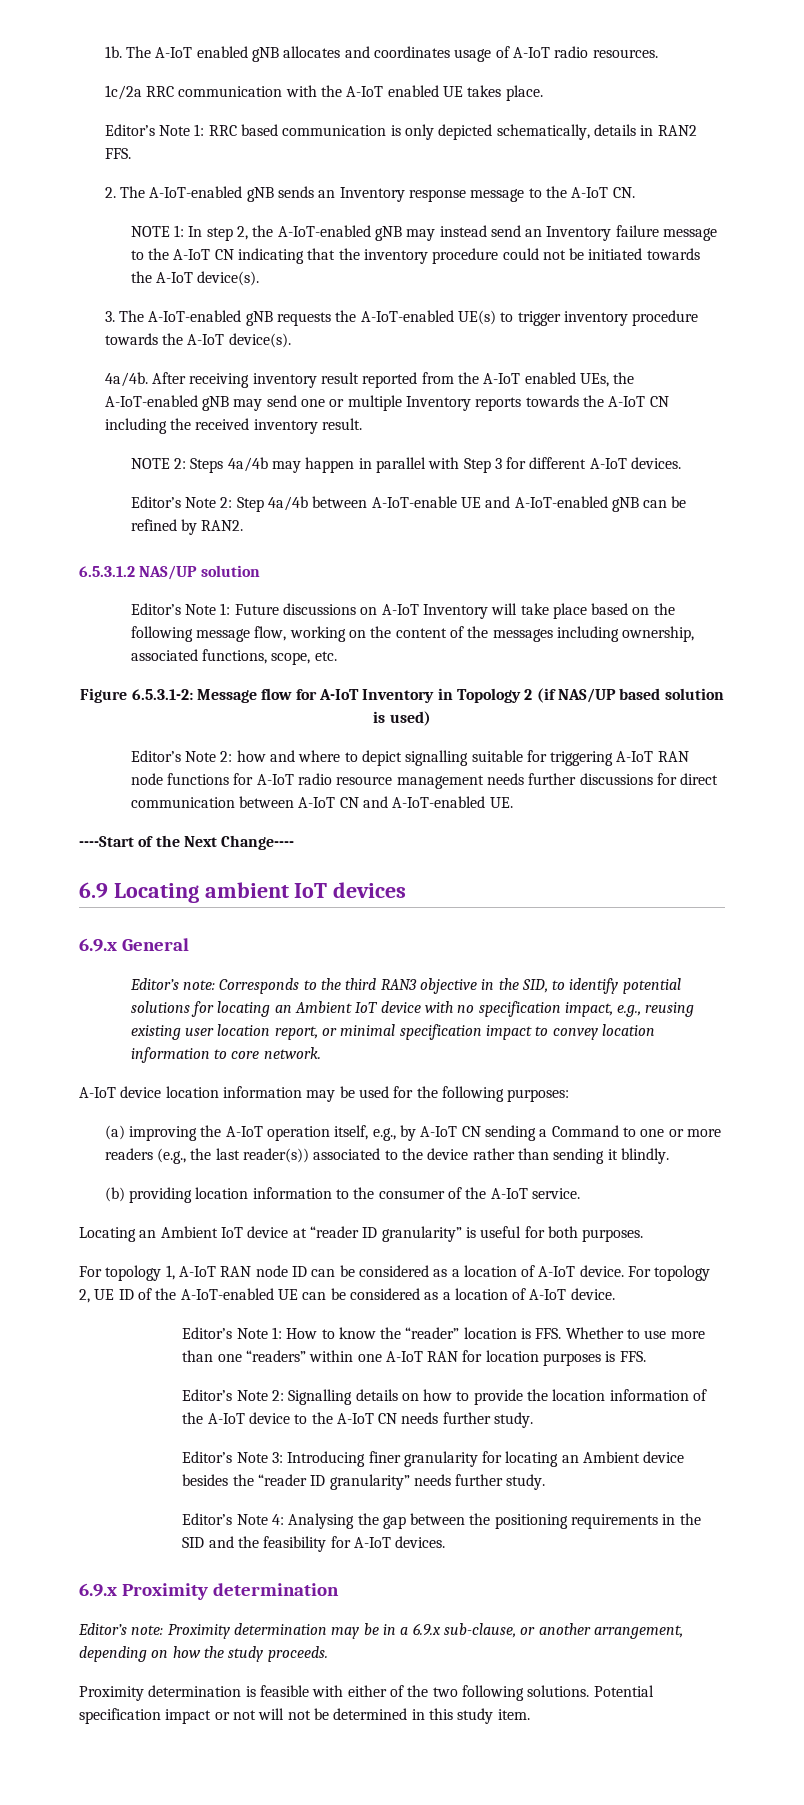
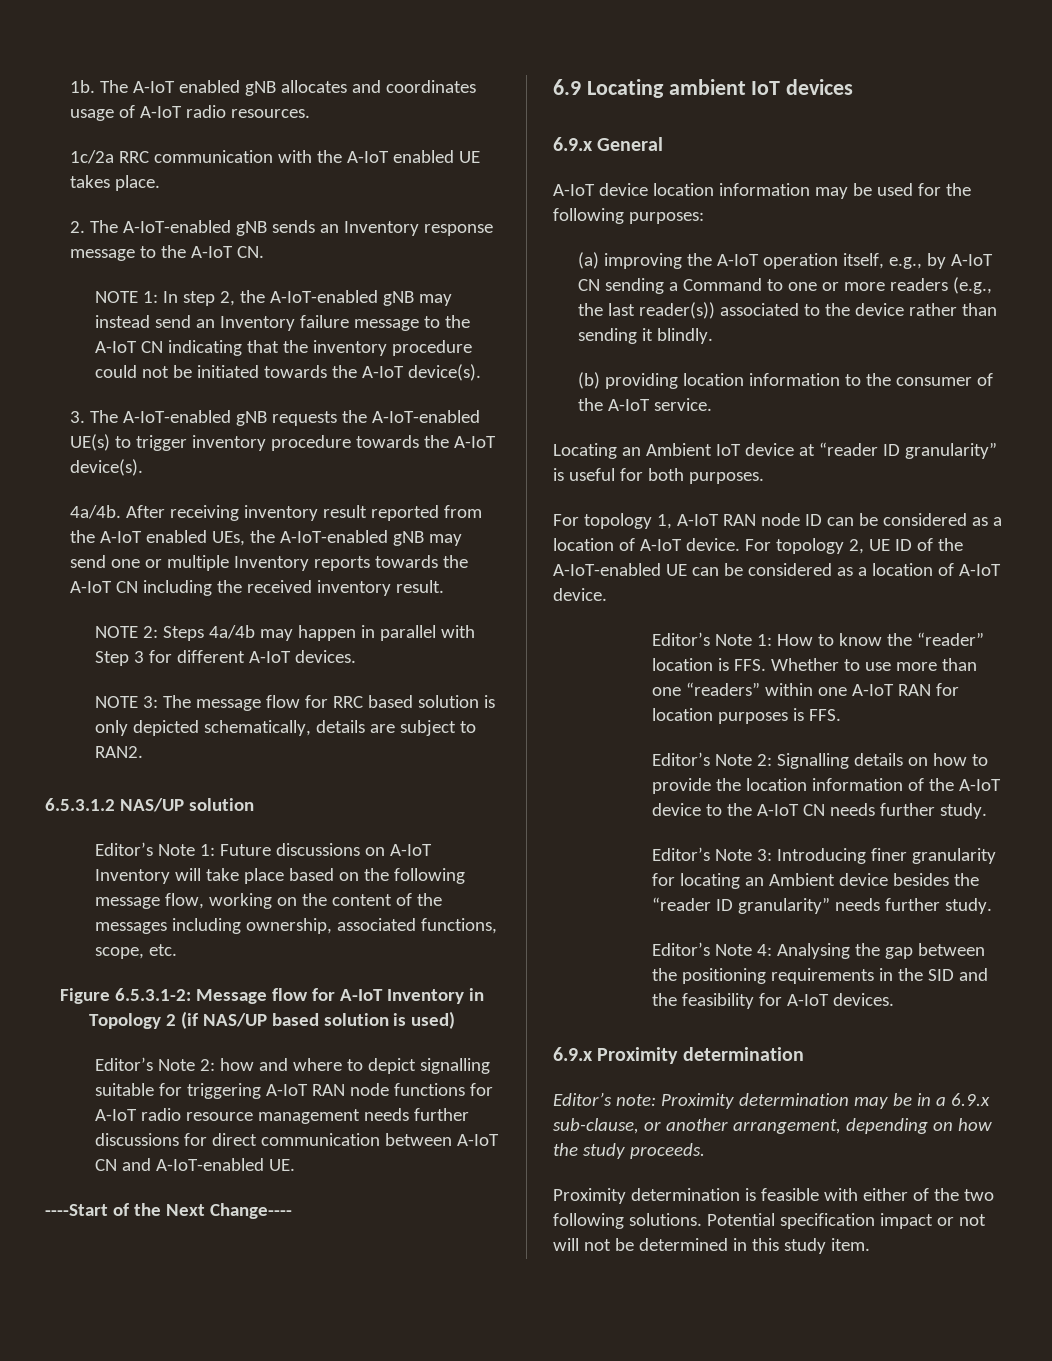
- Editor’s Note 1: RRC based communication is only depicted schematically, details in RAN2 FFS.
- Editor’s Note 2: Step 4a/4b between A-IoT-enable UE and A-IoT-enabled gNB can be refined by RAN2.
+ NOTE 3: The message flow for RRC based solution is only depicted schematically, details are subject to RAN2.
- Editor’s note: Corresponds to the third RAN3 objective in the SID, to identify potential solutions for locating an Ambient IoT device with no specification impact, e.g., reusing existing user location report, or minimal specification impact to convey location information to core network.

